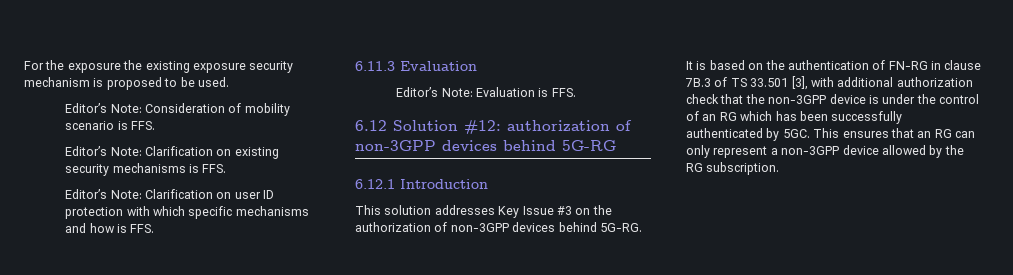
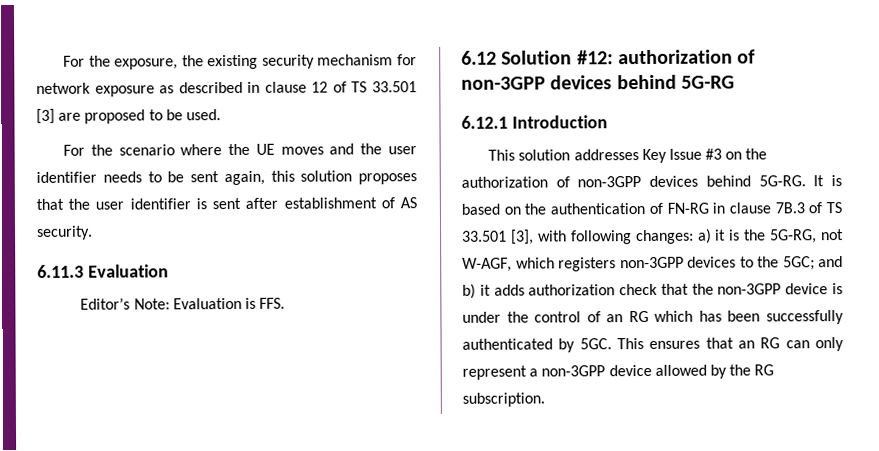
- For the exposure the existing exposure security mechanism is proposed to be used.
- Editor’s Note: Consideration of mobility scenario is FFS.
- Editor’s Note: Clarification on existing security mechanisms is FFS.
- Editor’s Note: Clarification on user ID protection with which specific mechanisms and how is FFS.
+ For the exposure, the existing security mechanism for network exposure as described in clause 12 of TS 33.501 [3] are proposed to be used.
+ For the scenario where the UE moves and the user identifier needs to be sent again, this solution proposes that the user identifier is sent after establishment of AS security.
- It is based on the authentication of FN-RG in clause 7B.3 of TS 33.501 [3], with additional authorization check that the non-3GPP device is under the control of an RG which has been successfully authenticated by 5GC.
+ It is based on the authentication of FN-RG in clause 7B.3 of TS 33.501 [3], with following changes: a) it is the 5G-RG, not W-AGF, which registers non-3GPP devices to the 5GC; and b) it adds authorization check that the non-3GPP device is under the control of an RG which has been successfully authenticated by 5GC.

